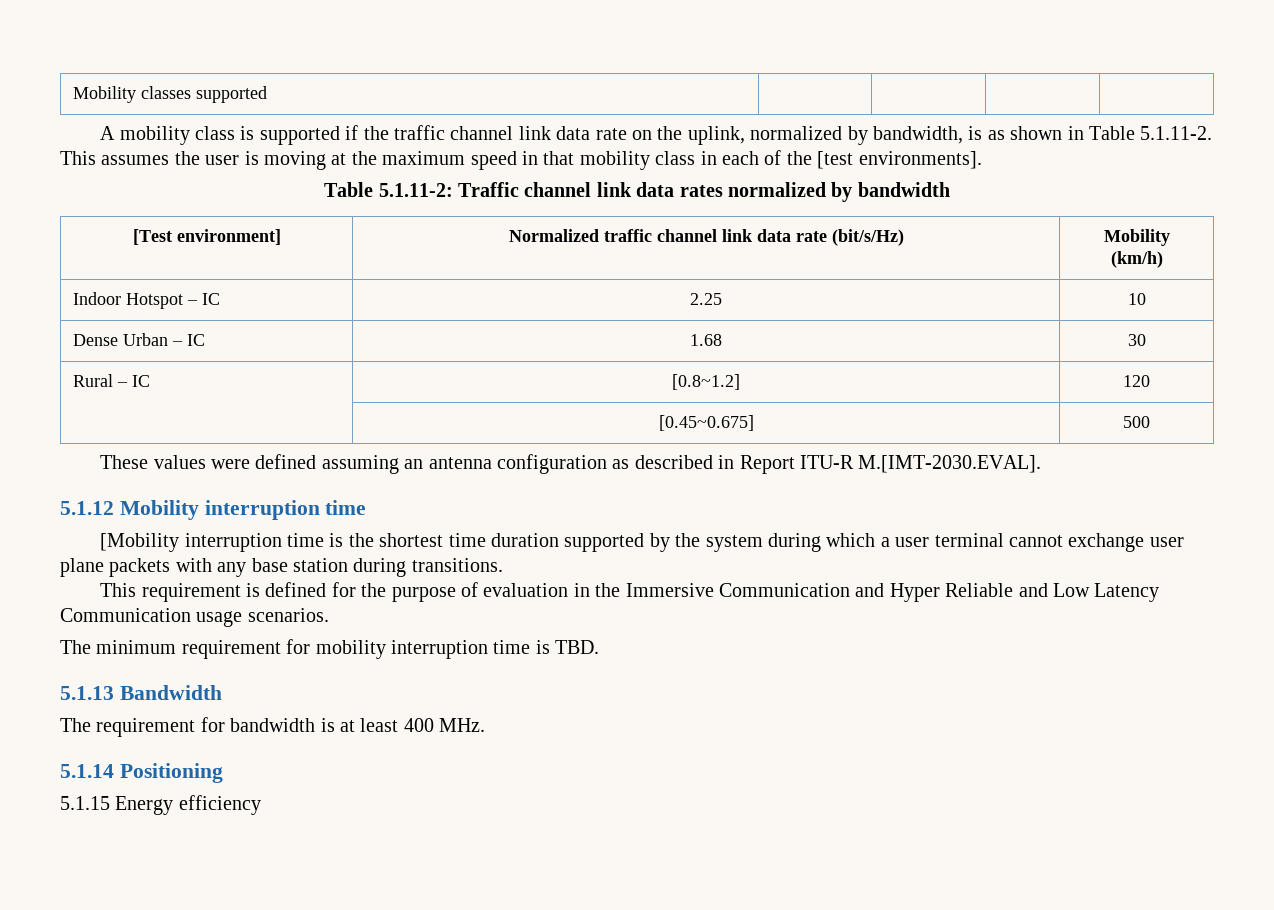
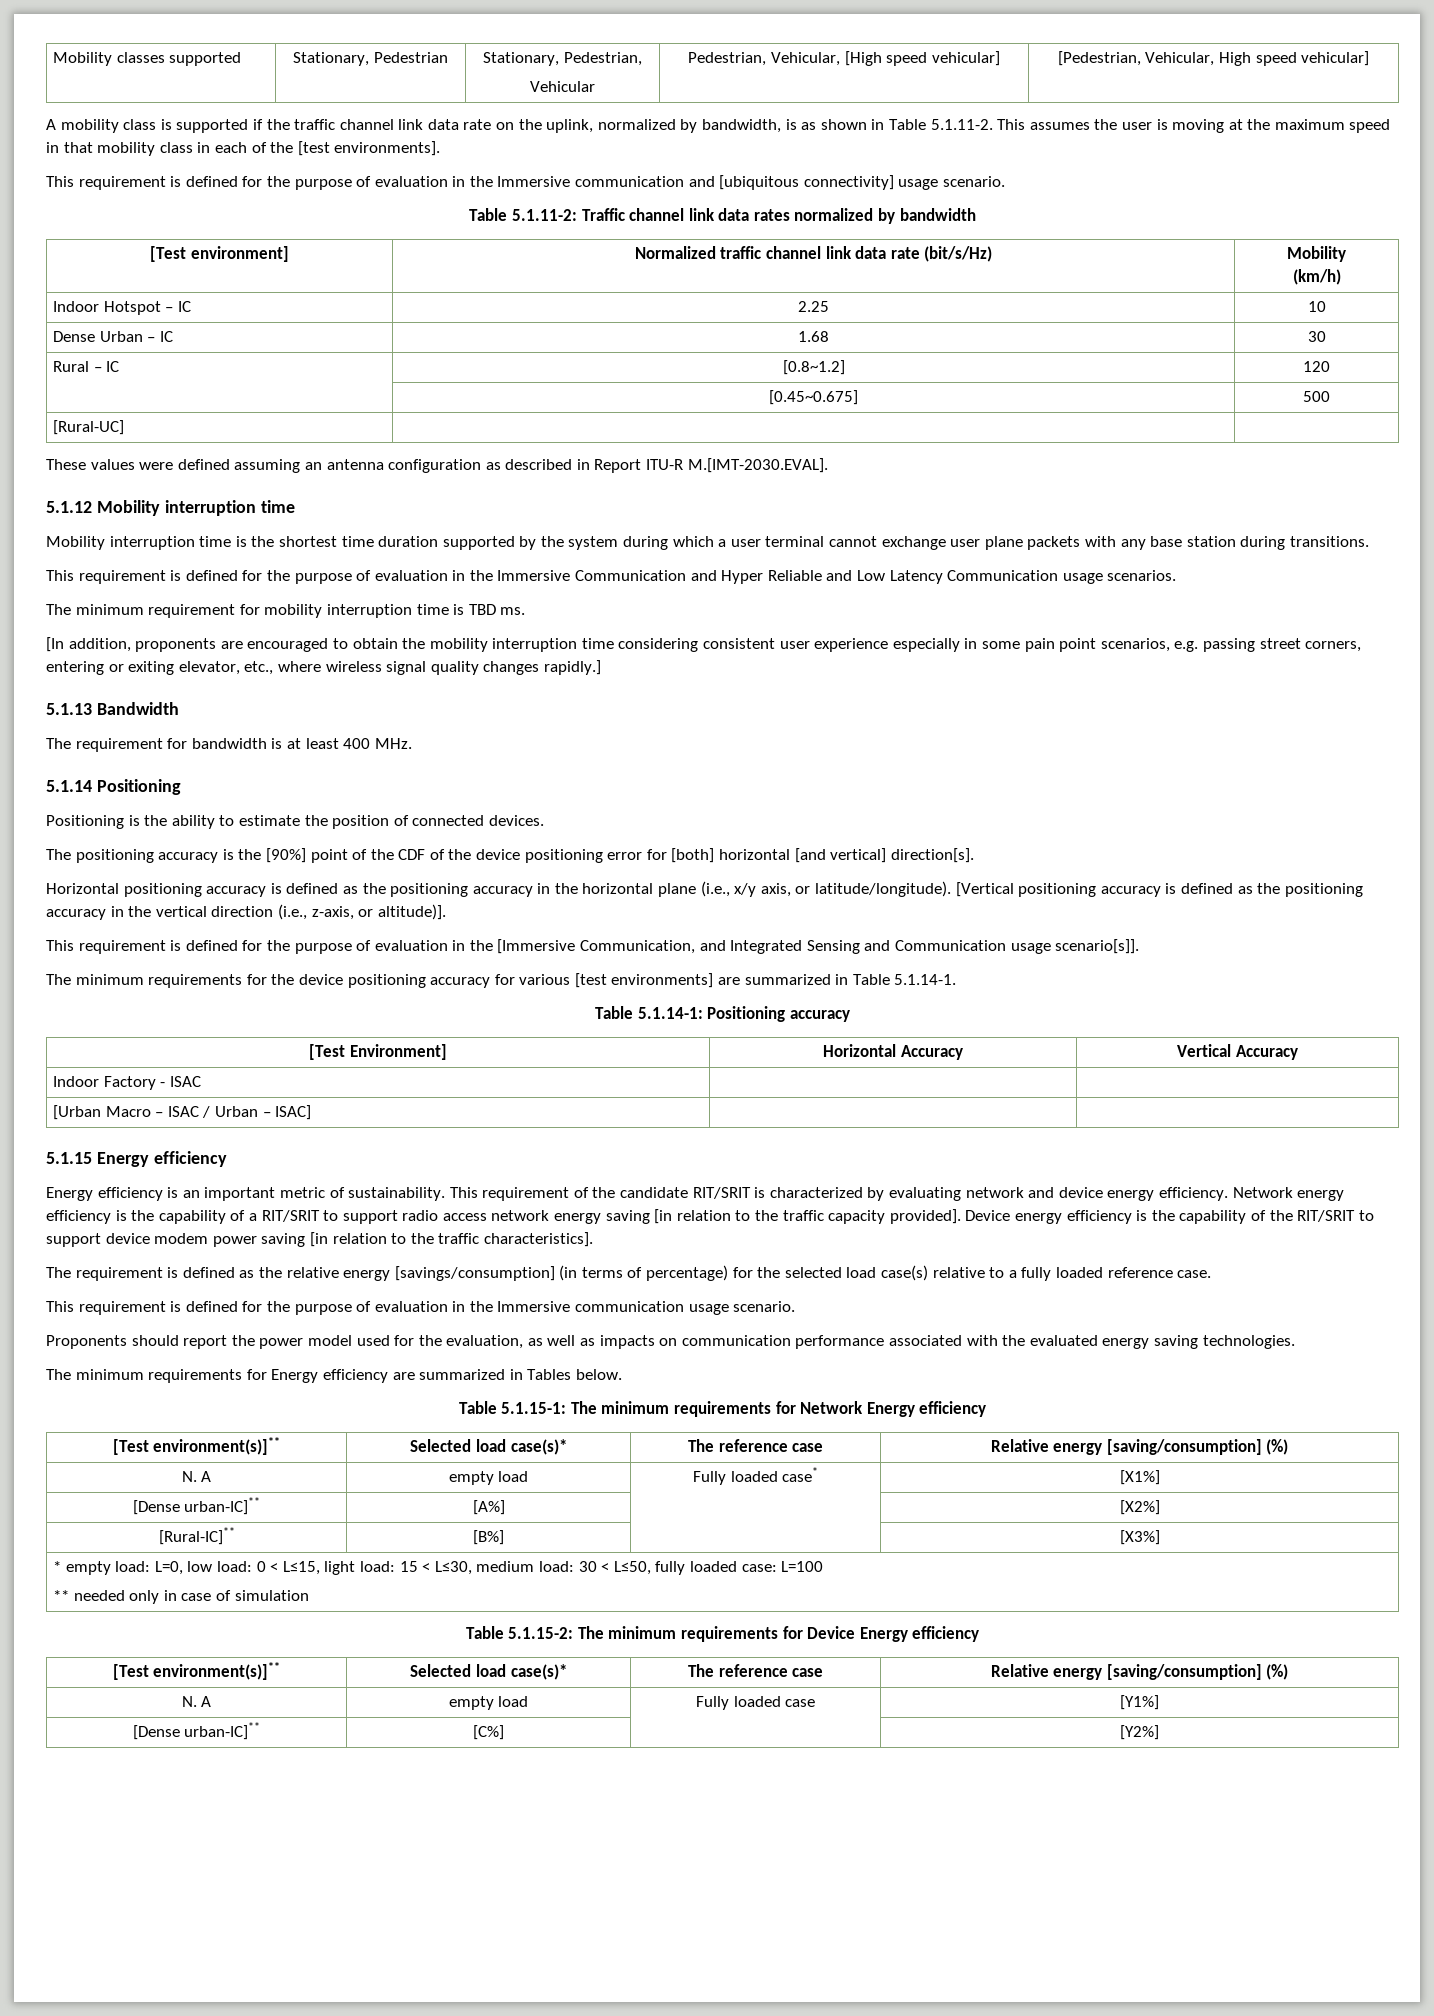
- Mobility classes supported | | | |
+ Mobility classes supported | Stationary, Pedestrian | Stationary, Pedestrian,
+ Vehicular | Pedestrian, Vehicular, [High speed vehicular] | [Pedestrian, Vehicular, High speed vehicular]
+ This requirement is defined for the purpose of evaluation in the Immersive communication and [ubiquitous connectivity] usage scenario.
+ [Rural-UC] | |
- [Mobility interruption time is the shortest time duration supported by the system during which a user terminal cannot exchange user plane packets with any base station during transitions.
+ Mobility interruption time is the shortest time duration supported by the system during which a user terminal cannot exchange user plane packets with any base station during transitions.
- The minimum requirement for mobility interruption time is TBD.
+ The minimum requirement for mobility interruption time is TBD ms.
+ [In addition, proponents are encouraged to obtain the mobility interruption time considering consistent user experience especially in some pain point scenarios, e.g. passing street corners, entering or exiting elevator, etc., where wireless signal quality changes rapidly.]
+ Positioning is the ability to estimate the position of connected devices.
+ The positioning accuracy is the [90%] point of the CDF of the device positioning error for [both] horizontal [and vertical] direction[s].
+ Horizontal positioning accuracy is defined as the positioning accuracy in the horizontal plane (i.e., x/y axis, or latitude/longitude). [Vertical positioning accuracy is defined as the positioning accuracy in the vertical direction (i.e., z-axis, or altitude)].
+ This requirement is defined for the purpose of evaluation in the [Immersive Communication, and Integrated Sensing and Communication usage scenario[s]].
+ The minimum requirements for the device positioning accuracy for various [test environments] are summarized in Table 5.1.14-1.
+ Table 5.1.14-1: Positioning accuracy
+ [Test Environment] | Horizontal Accuracy | Vertical Accuracy
+ Indoor Factory - ISAC | |
+ [Urban Macro – ISAC / Urban – ISAC] | |
  5.1.15 Energy efficiency
+ Energy efficiency is an important metric of sustainability. This requirement of the candidate RIT/SRIT is characterized by evaluating network and device energy efficiency. Network energy efficiency is the capability of a RIT/SRIT to support radio access network energy saving [in relation to the traffic capacity provided]. Device energy efficiency is the capability of the RIT/SRIT to support device modem power saving [in relation to the traffic characteristics].
+ The requirement is defined as the relative energy [savings/consumption] (in terms of percentage) for the selected load case(s) relative to a fully loaded reference case.
+ This requirement is defined for the purpose of evaluation in the Immersive communication usage scenario.
+ Proponents should report the power model used for the evaluation, as well as impacts on communication performance associated with the evaluated energy saving technologies.
+ The minimum requirements for Energy efficiency are summarized in Tables below.
+ Table 5.1.15-1: The minimum requirements for Network Energy efficiency
+ [Test environment(s)]** | Selected load case(s)* | The reference case | Relative energy [saving/consumption] (%)
+ N. A | empty load | Fully loaded case* | [X1%]
+ [Dense urban-IC]** | [A%] | | [X2%]
+ [Rural-IC]** | [B%] | | [X3%]
+ * empty load: L=0, low load: 0 < L≤15, light load: 15 < L≤30, medium load: 30 < L≤50, fully loaded case: L=100
+ ** needed only in case of simulation
+ Table 5.1.15-2: The minimum requirements for Device Energy efficiency
+ [Test environment(s)]** | Selected load case(s)* | The reference case | Relative energy [saving/consumption] (%)
+ N. A | empty load | Fully loaded case | [Y1%]
+ [Dense urban-IC]** | [C%] | | [Y2%]

